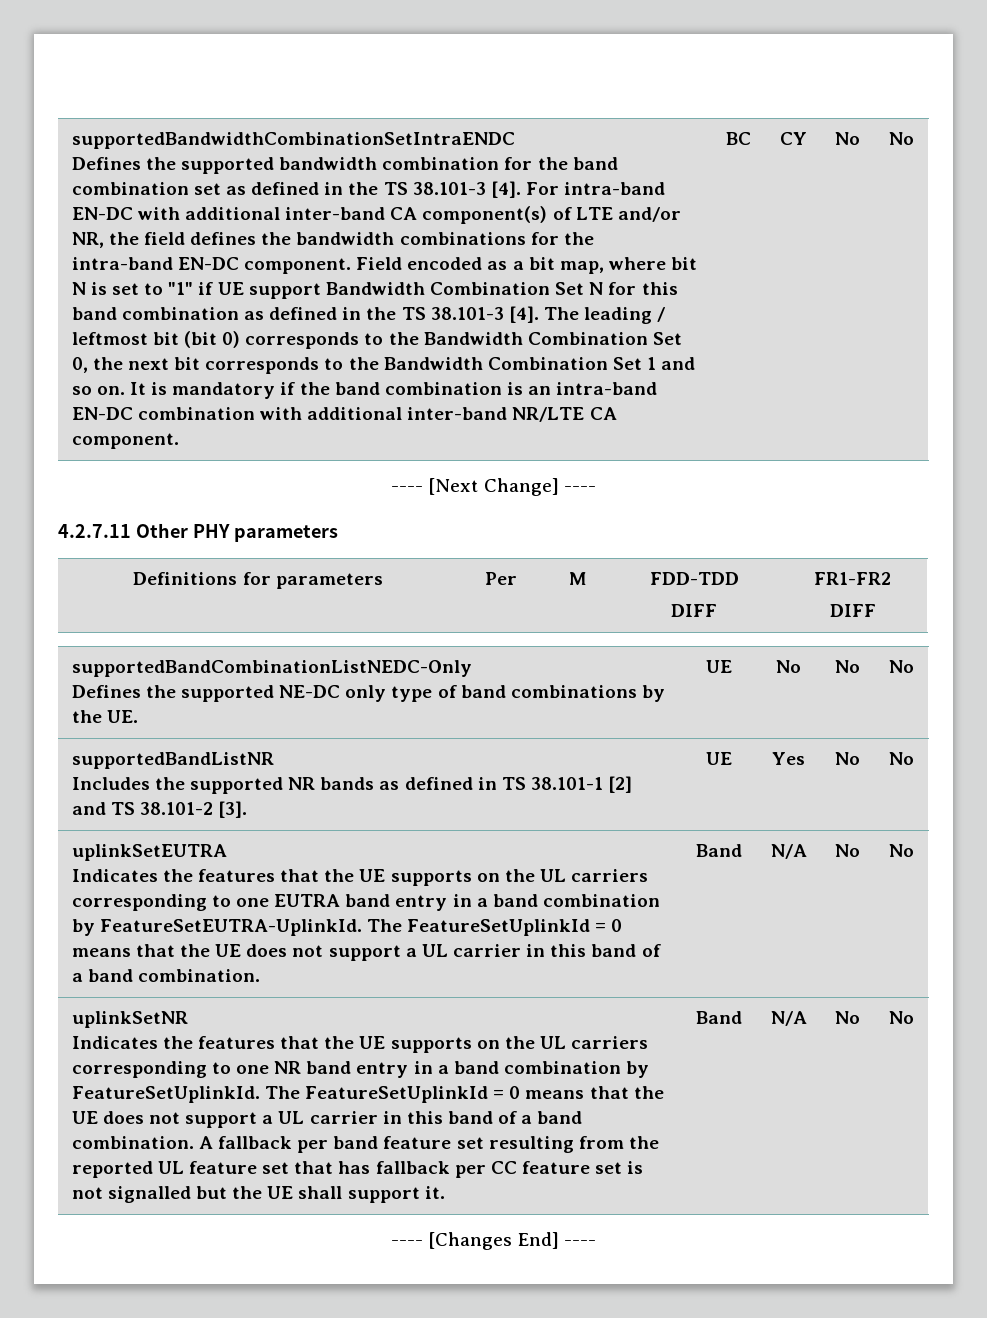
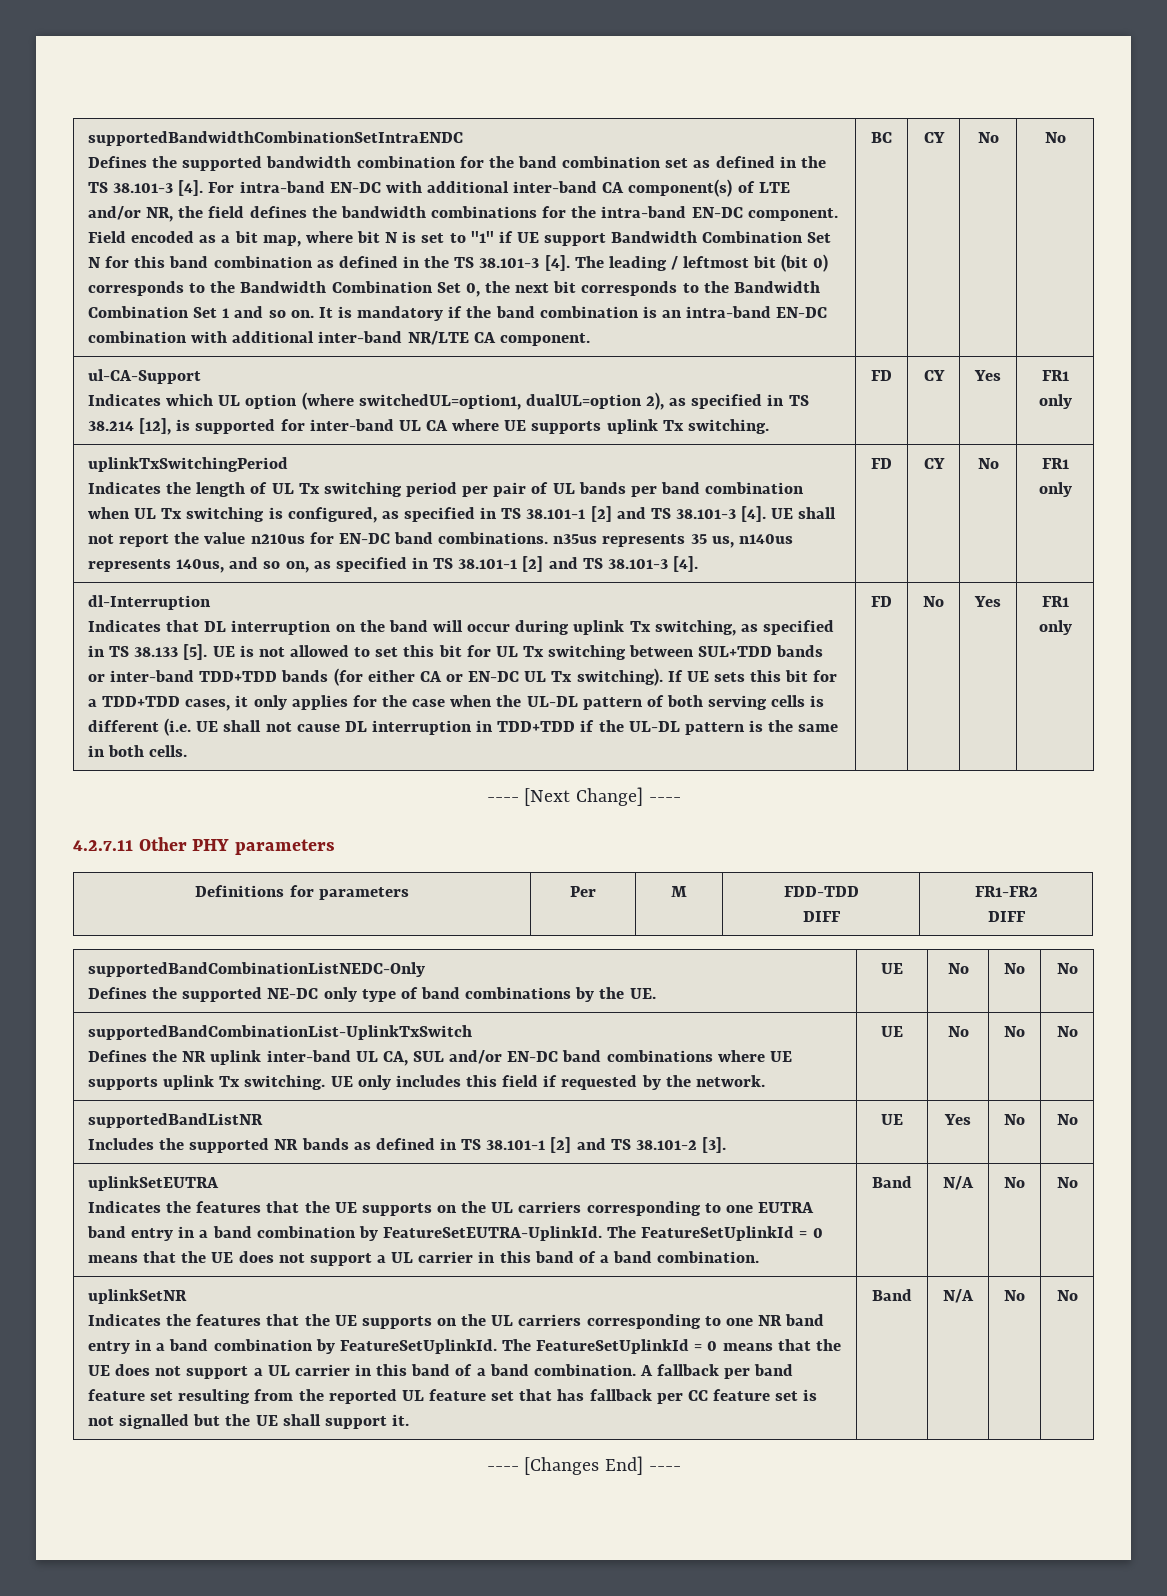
+ ul-CA-Support
+ Indicates which UL option (where switchedUL=option1, dualUL=option 2), as specified in TS 38.214 [12], is supported for inter-band UL CA where UE supports uplink Tx switching. | FD | CY | Yes | FR1 only
+ uplinkTxSwitchingPeriod
+ Indicates the length of UL Tx switching period per pair of UL bands per band combination when UL Tx switching is configured, as specified in TS 38.101-1 [2] and TS 38.101-3 [4]. UE shall not report the value n210us for EN-DC band combinations. n35us represents 35 us, n140us represents 140us, and so on, as specified in TS 38.101-1 [2] and TS 38.101-3 [4]. | FD | CY | No | FR1 only
+ dl-Interruption
+ Indicates that DL interruption on the band will occur during uplink Tx switching, as specified in TS 38.133 [5]. UE is not allowed to set this bit for UL Tx switching between SUL+TDD bands or inter-band TDD+TDD bands (for either CA or EN-DC UL Tx switching). If UE sets this bit for a TDD+TDD cases, it only applies for the case when the UL-DL pattern of both serving cells is different (i.e. UE shall not cause DL interruption in TDD+TDD if the UL-DL pattern is the same in both cells. | FD | No | Yes | FR1 only
+ supportedBandCombinationList-UplinkTxSwitch
+ Defines the NR uplink inter-band UL CA, SUL and/or EN-DC band combinations where UE supports uplink Tx switching. UE only includes this field if requested by the network. | UE | No | No | No

